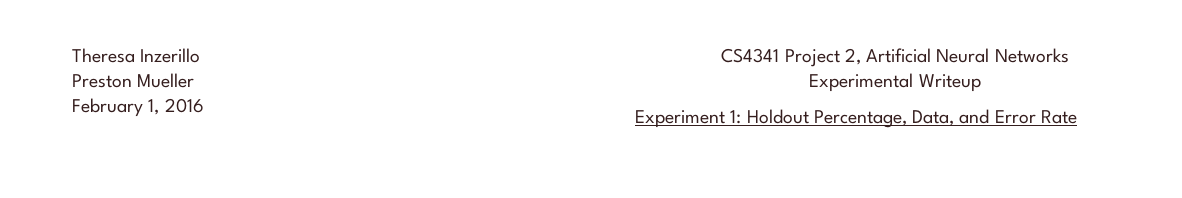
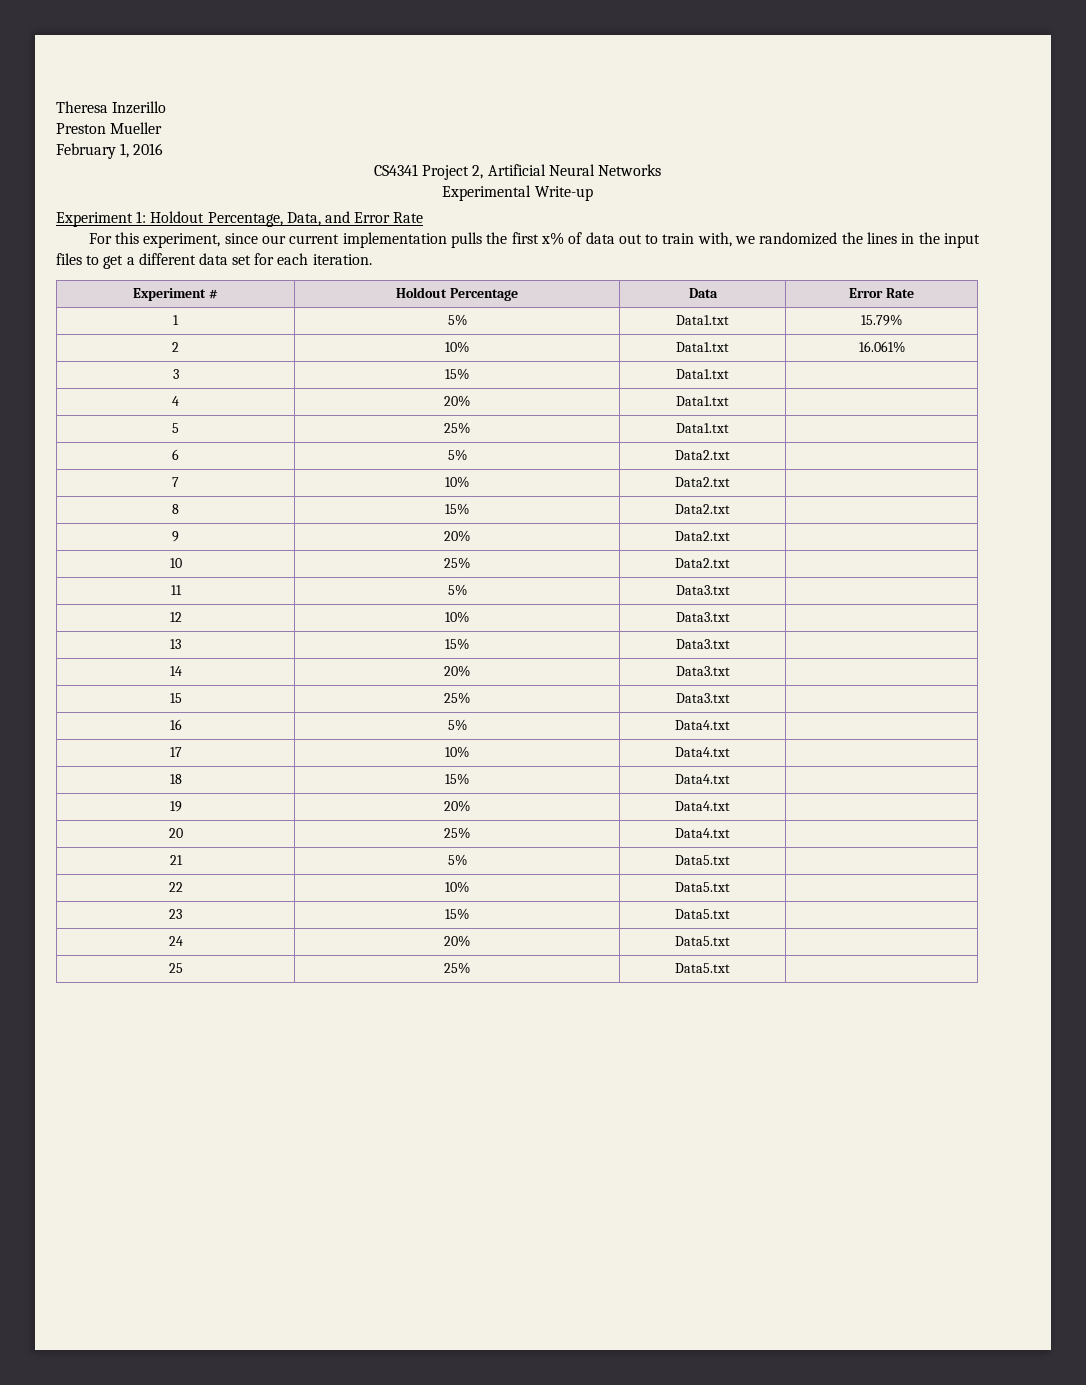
- Experimental Writeup
+ Experimental Write-up
+ For this experiment, since our current implementation pulls the first x% of data out to train with, we randomized the lines in the input files to get a different data set for each iteration.
+ Experiment # | Holdout Percentage | Data | Error Rate
+ 1 | 5% | Data1.txt | 15.79%
+ 2 | 10% | Data1.txt | 16.061%
+ 3 | 15% | Data1.txt |
+ 4 | 20% | Data1.txt |
+ 5 | 25% | Data1.txt |
+ 6 | 5% | Data2.txt |
+ 7 | 10% | Data2.txt |
+ 8 | 15% | Data2.txt |
+ 9 | 20% | Data2.txt |
+ 10 | 25% | Data2.txt |
+ 11 | 5% | Data3.txt |
+ 12 | 10% | Data3.txt |
+ 13 | 15% | Data3.txt |
+ 14 | 20% | Data3.txt |
+ 15 | 25% | Data3.txt |
+ 16 | 5% | Data4.txt |
+ 17 | 10% | Data4.txt |
+ 18 | 15% | Data4.txt |
+ 19 | 20% | Data4.txt |
+ 20 | 25% | Data4.txt |
+ 21 | 5% | Data5.txt |
+ 22 | 10% | Data5.txt |
+ 23 | 15% | Data5.txt |
+ 24 | 20% | Data5.txt |
+ 25 | 25% | Data5.txt |

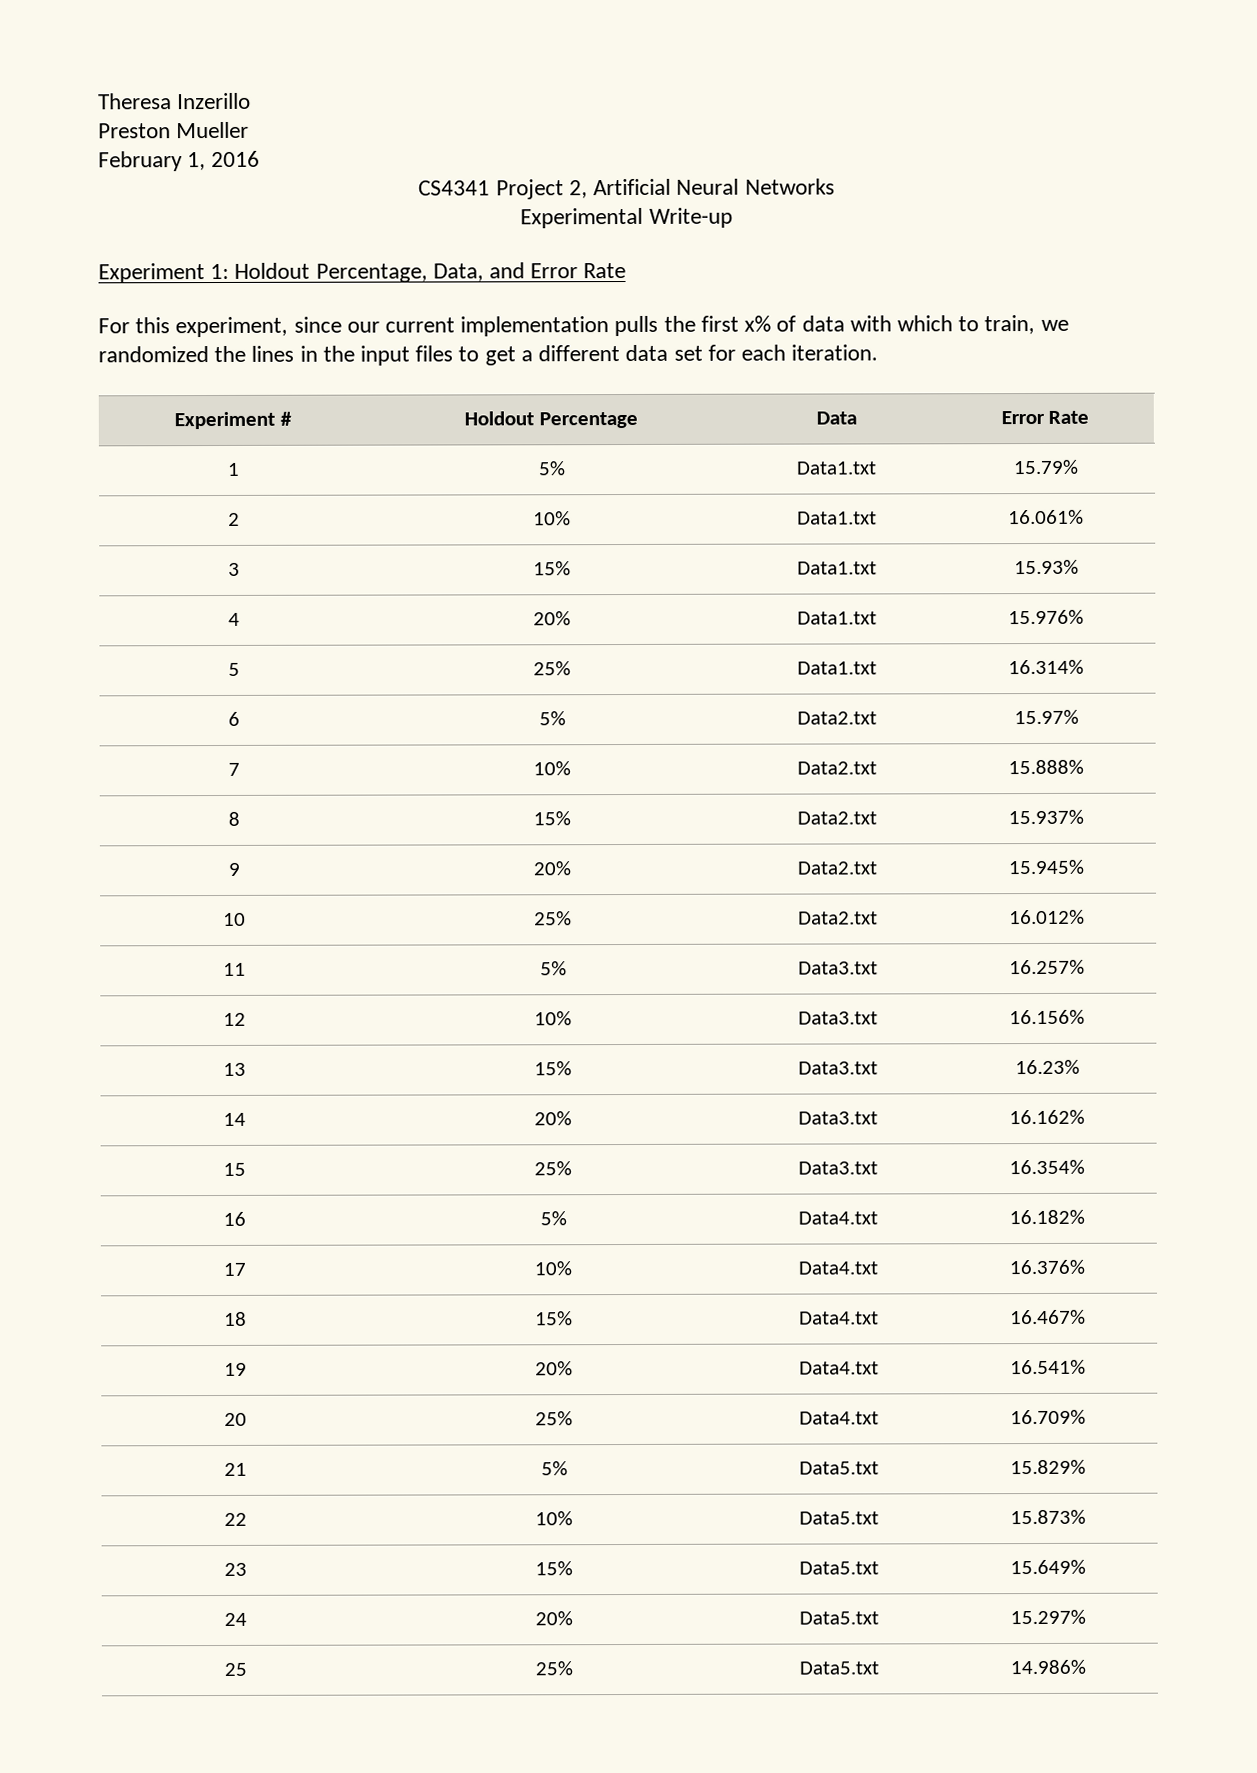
- For this experiment, since our current implementation pulls the first x% of data out to train with, we randomized the lines in the input files to get a different data set for each iteration.
+ For this experiment, since our current implementation pulls the first x% of data with which to train, we randomized the lines in the input files to get a different data set for each iteration.
- 3 | 15% | Data1.txt |
+ 3 | 15% | Data1.txt | 15.93%
- 4 | 20% | Data1.txt |
+ 4 | 20% | Data1.txt | 15.976%
- 5 | 25% | Data1.txt |
+ 5 | 25% | Data1.txt | 16.314%
- 6 | 5% | Data2.txt |
+ 6 | 5% | Data2.txt | 15.97%
- 7 | 10% | Data2.txt |
+ 7 | 10% | Data2.txt | 15.888%
- 8 | 15% | Data2.txt |
+ 8 | 15% | Data2.txt | 15.937%
- 9 | 20% | Data2.txt |
+ 9 | 20% | Data2.txt | 15.945%
- 10 | 25% | Data2.txt |
+ 10 | 25% | Data2.txt | 16.012%
- 11 | 5% | Data3.txt |
+ 11 | 5% | Data3.txt | 16.257%
- 12 | 10% | Data3.txt |
+ 12 | 10% | Data3.txt | 16.156%
- 13 | 15% | Data3.txt |
+ 13 | 15% | Data3.txt | 16.23%
- 14 | 20% | Data3.txt |
+ 14 | 20% | Data3.txt | 16.162%
- 15 | 25% | Data3.txt |
+ 15 | 25% | Data3.txt | 16.354%
- 16 | 5% | Data4.txt |
+ 16 | 5% | Data4.txt | 16.182%
- 17 | 10% | Data4.txt |
+ 17 | 10% | Data4.txt | 16.376%
- 18 | 15% | Data4.txt |
+ 18 | 15% | Data4.txt | 16.467%
- 19 | 20% | Data4.txt |
+ 19 | 20% | Data4.txt | 16.541%
- 20 | 25% | Data4.txt |
+ 20 | 25% | Data4.txt | 16.709%
- 21 | 5% | Data5.txt |
+ 21 | 5% | Data5.txt | 15.829%
- 22 | 10% | Data5.txt |
+ 22 | 10% | Data5.txt | 15.873%
- 23 | 15% | Data5.txt |
+ 23 | 15% | Data5.txt | 15.649%
- 24 | 20% | Data5.txt |
+ 24 | 20% | Data5.txt | 15.297%
- 25 | 25% | Data5.txt |
+ 25 | 25% | Data5.txt | 14.986%

